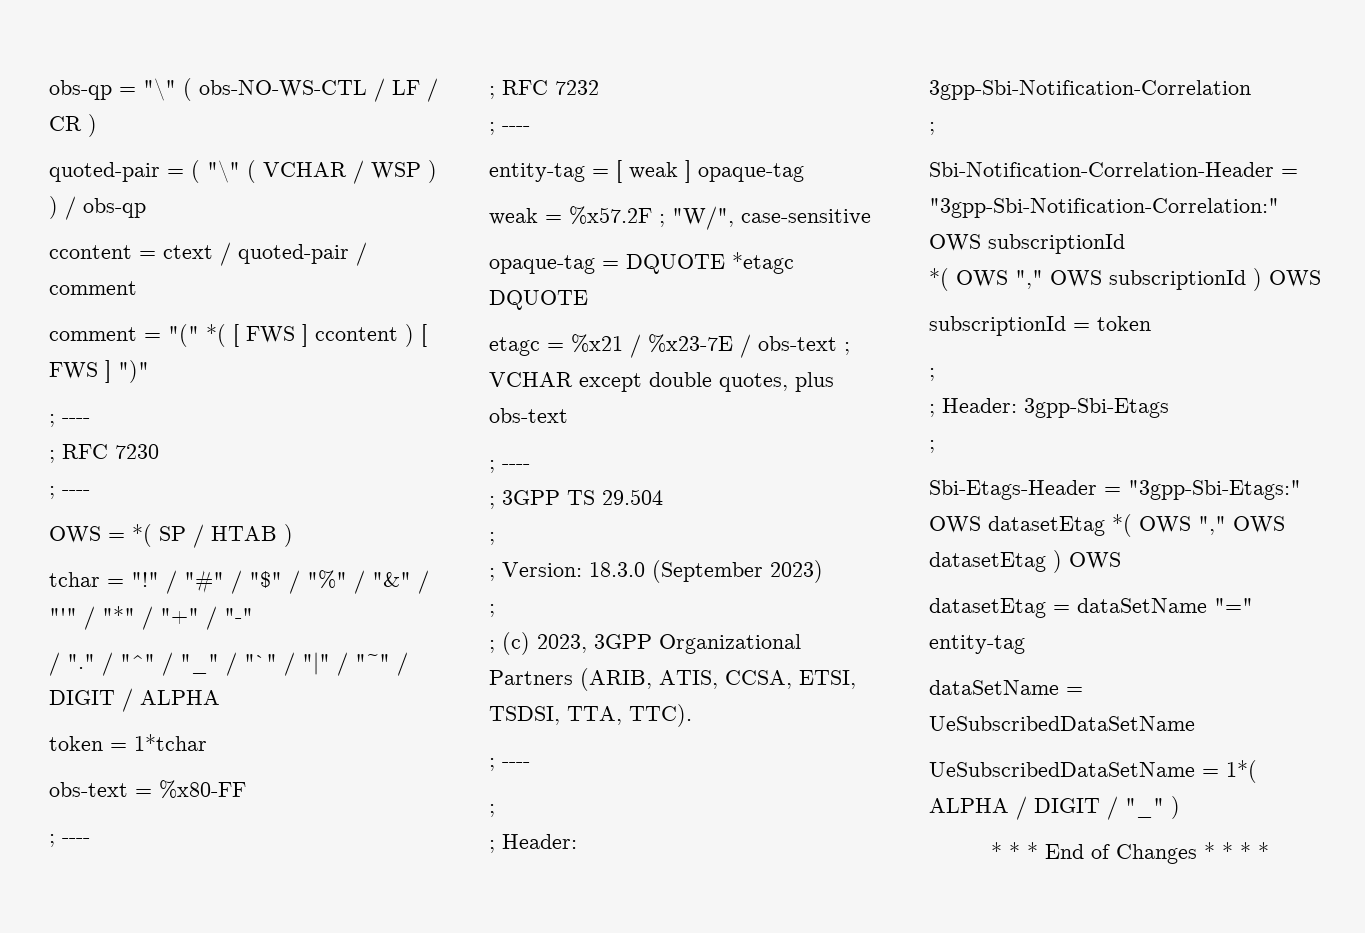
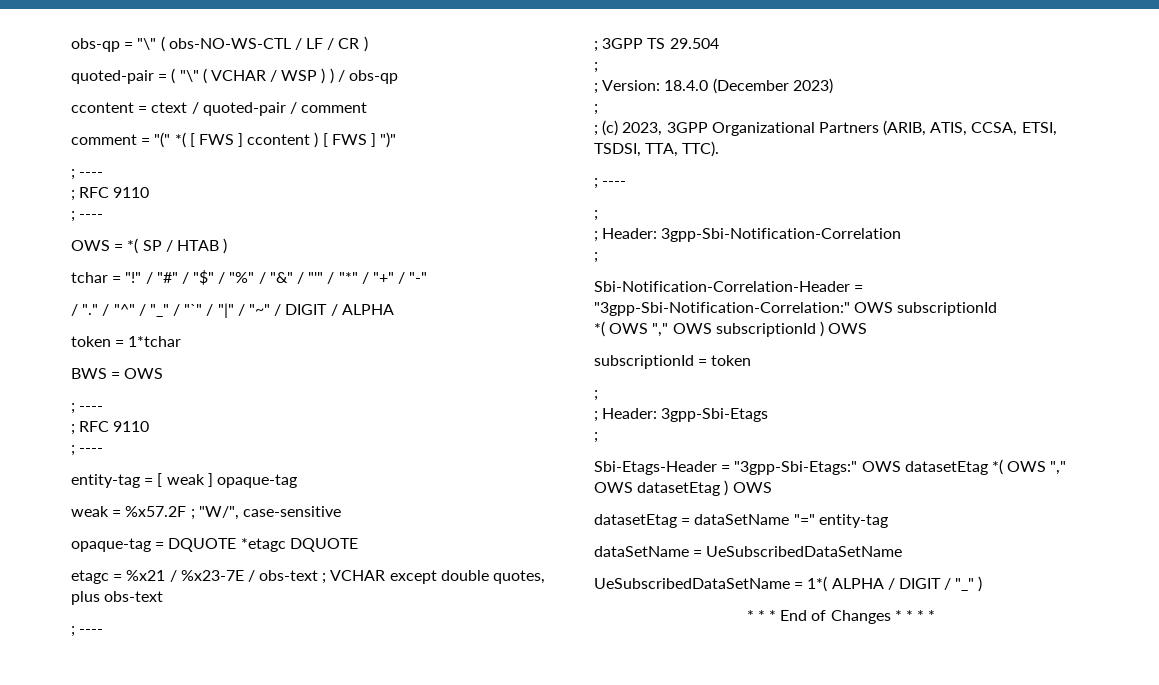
  comment = "(" *( [ FWS ] ccontent ) [ FWS ] ")"
  ; ----
- ; RFC 7230
+ ; RFC 9110
- obs-text = %x80-FF
+ BWS = OWS
  ; ----
- ; RFC 7232
+ ; RFC 9110
- ; Version: 18.3.0 (September 2023)
+ ; Version: 18.4.0 (December 2023)

